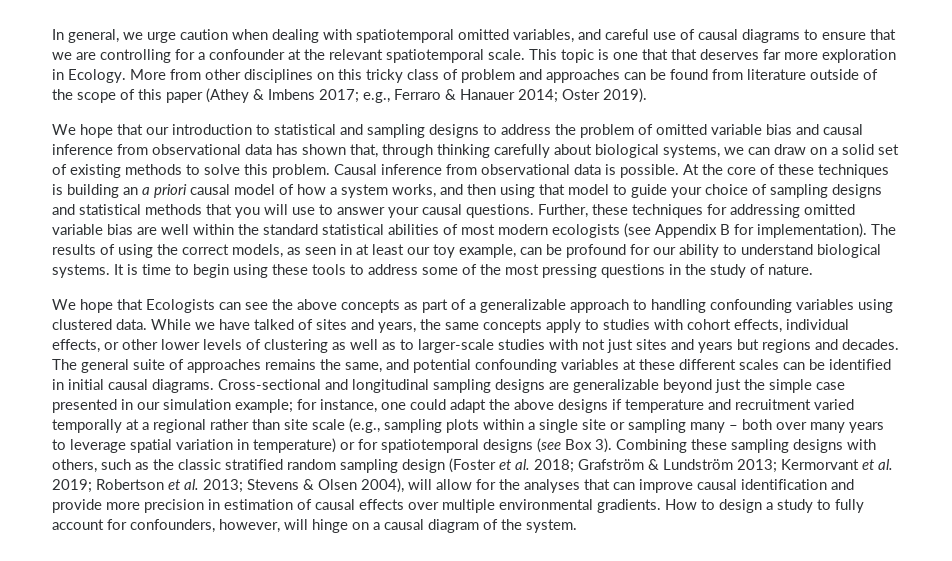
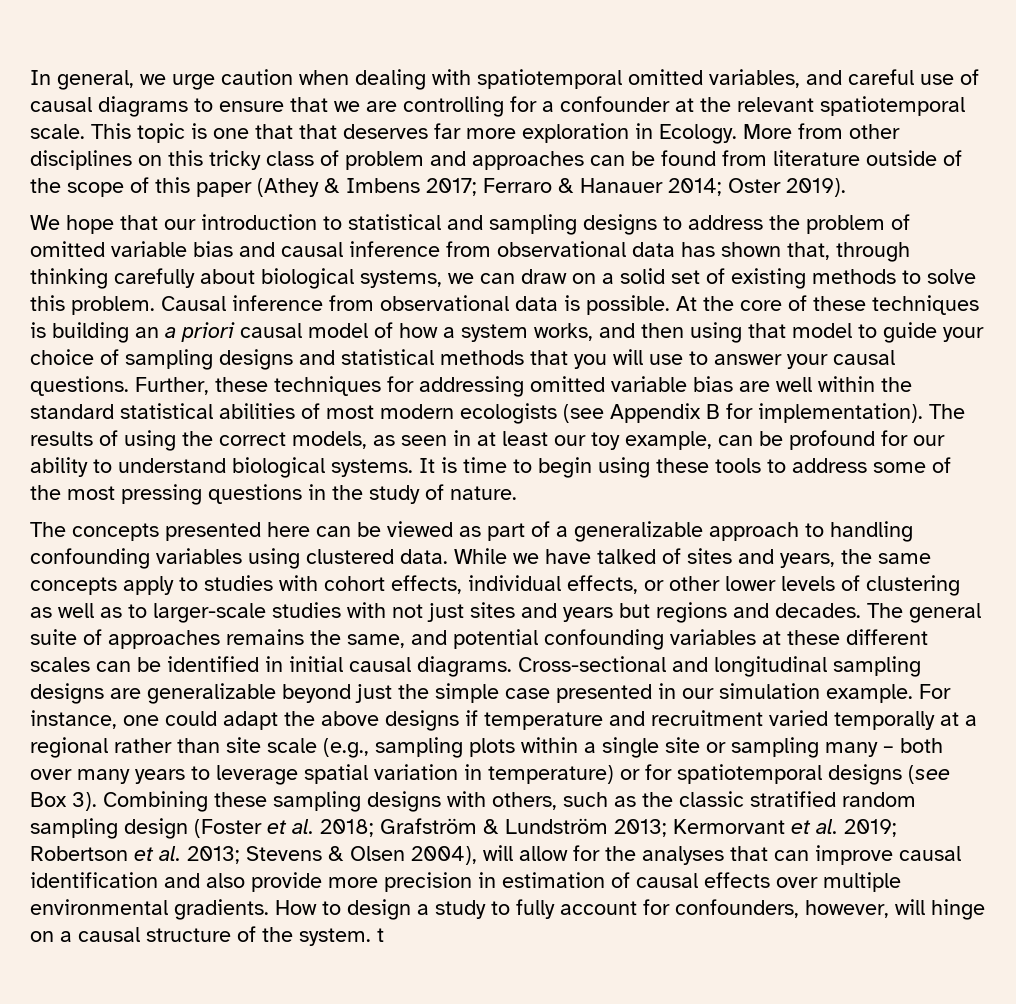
- More from other disciplines on this tricky class of problem and approaches can be found from literature outside of the scope of this paper (Athey & Imbens 2017; e.g., Ferraro & Hanauer 2014; Oster 2019).
+ More from other disciplines on this tricky class of problem and approaches can be found from literature outside of the scope of this paper (Athey & Imbens 2017; Ferraro & Hanauer 2014; Oster 2019).
- We hope that Ecologists can see the above concepts as part of a generalizable approach to handling confounding variables using clustered data.
+ The concepts presented here can be viewed as part of a generalizable approach to handling confounding variables using clustered data.
- Cross-sectional and longitudinal sampling designs are generalizable beyond just the simple case presented in our simulation example; for instance, one could adapt the above designs if temperature and recruitment varied temporally at a regional rather than site scale (e.g., sampling plots within a single site or sampling many – both over many years to leverage spatial variation in temperature) or for spatiotemporal designs (see Box 3).
+ Cross-sectional and longitudinal sampling designs are generalizable beyond just the simple case presented in our simulation example. For instance, one could adapt the above designs if temperature and recruitment varied temporally at a regional rather than site scale (e.g., sampling plots within a single site or sampling many – both over many years to leverage spatial variation in temperature) or for spatiotemporal designs (see Box 3).
- Combining these sampling designs with others, such as the classic stratified random sampling design (Foster et al. 2018; Grafström & Lundström 2013; Kermorvant et al. 2019; Robertson et al. 2013; Stevens & Olsen 2004), will allow for the analyses that can improve causal identification and provide more precision in estimation of causal effects over multiple environmental gradients.
+ Combining these sampling designs with others, such as the classic stratified random sampling design (Foster et al. 2018; Grafström & Lundström 2013; Kermorvant et al. 2019; Robertson et al. 2013; Stevens & Olsen 2004), will allow for the analyses that can improve causal identification and also provide more precision in estimation of causal effects over multiple environmental gradients.
- How to design a study to fully account for confounders, however, will hinge on a causal diagram of the system.
+ How to design a study to fully account for confounders, however, will hinge on a causal structure of the system. t

